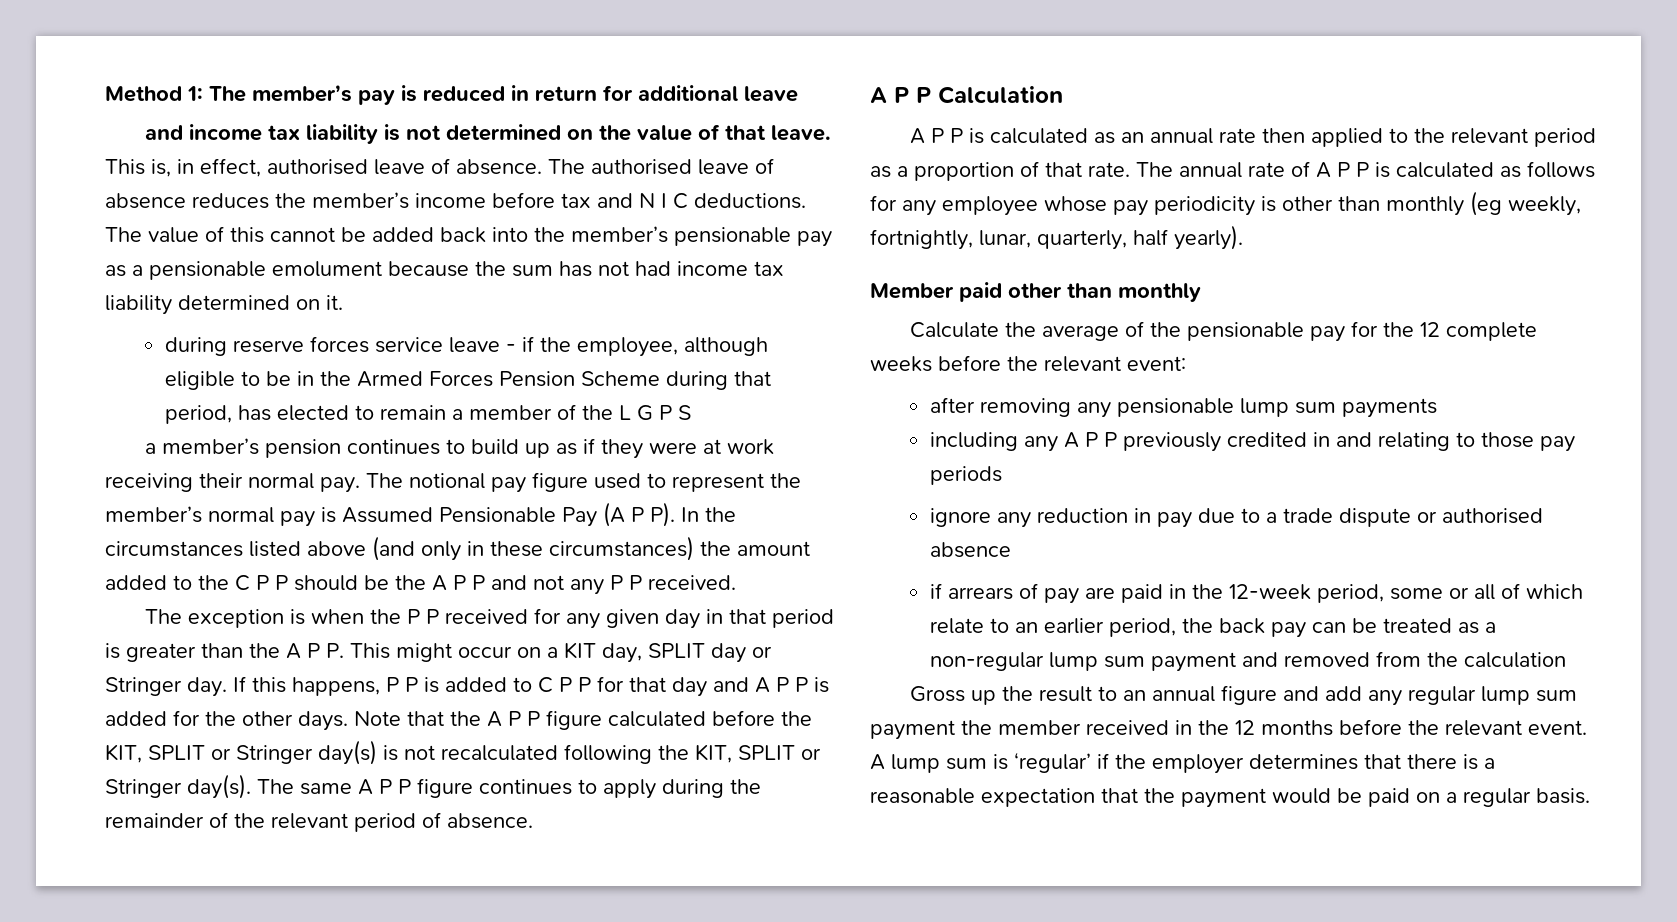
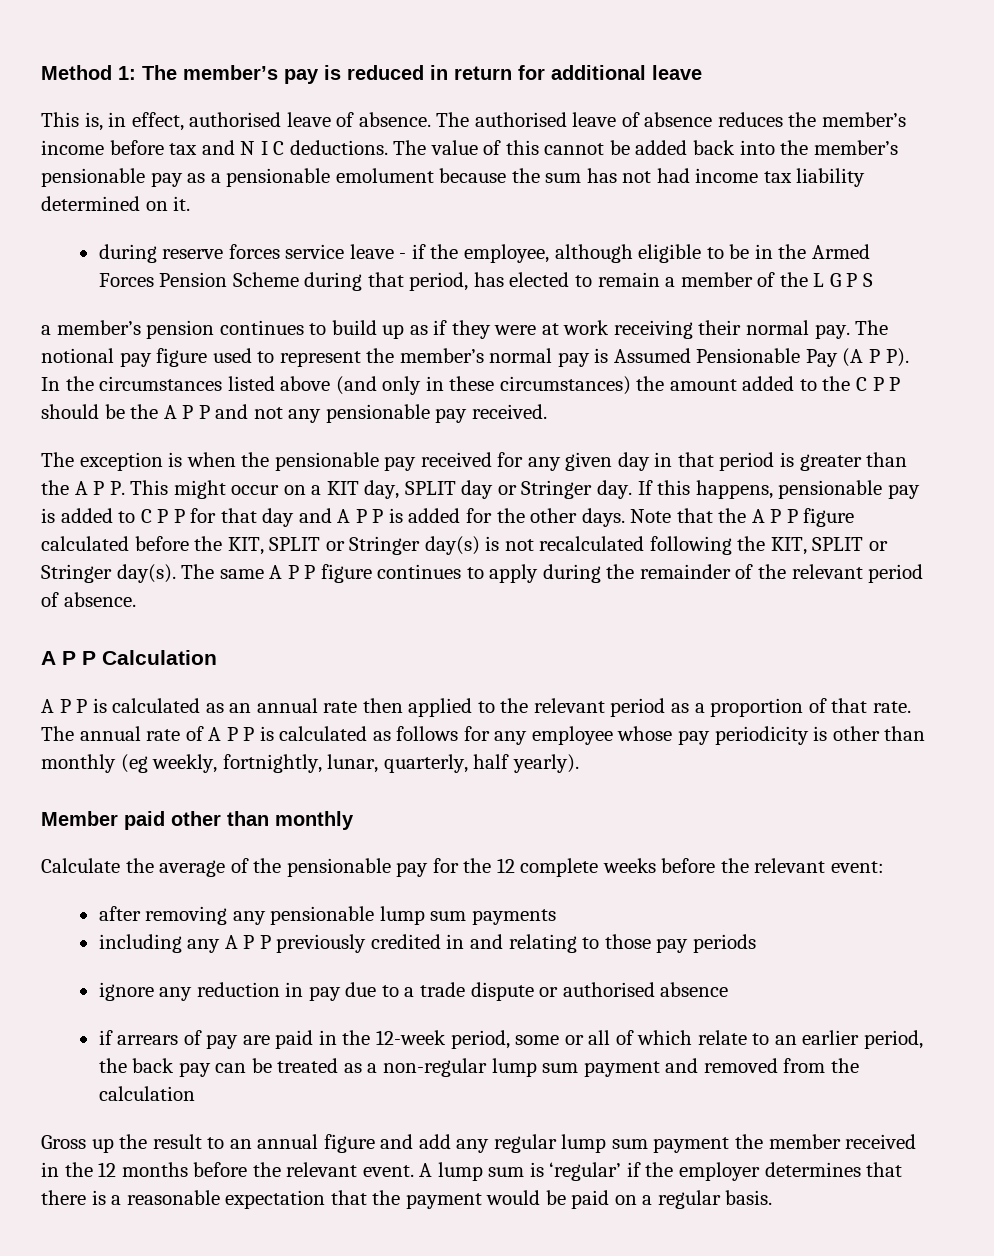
- and income tax liability is not determined on the value of that leave.
- The notional pay figure used to represent the member’s normal pay is Assumed Pensionable Pay (A P P). In the circumstances listed above (and only in these circumstances) the amount added to the C P P should be the A P P and not any P P received.
+ The notional pay figure used to represent the member’s normal pay is Assumed Pensionable Pay (A P P). In the circumstances listed above (and only in these circumstances) the amount added to the C P P should be the A P P and not any pensionable pay received.
- The exception is when the P P received for any given day in that period is greater than the A P P. This might occur on a KIT day, SPLIT day or Stringer day.
+ The exception is when the pensionable pay received for any given day in that period is greater than the A P P. This might occur on a KIT day, SPLIT day or Stringer day.
- If this happens, P P is added to C P P for that day and A P P is added for the other days.
+ If this happens, pensionable pay is added to C P P for that day and A P P is added for the other days.

